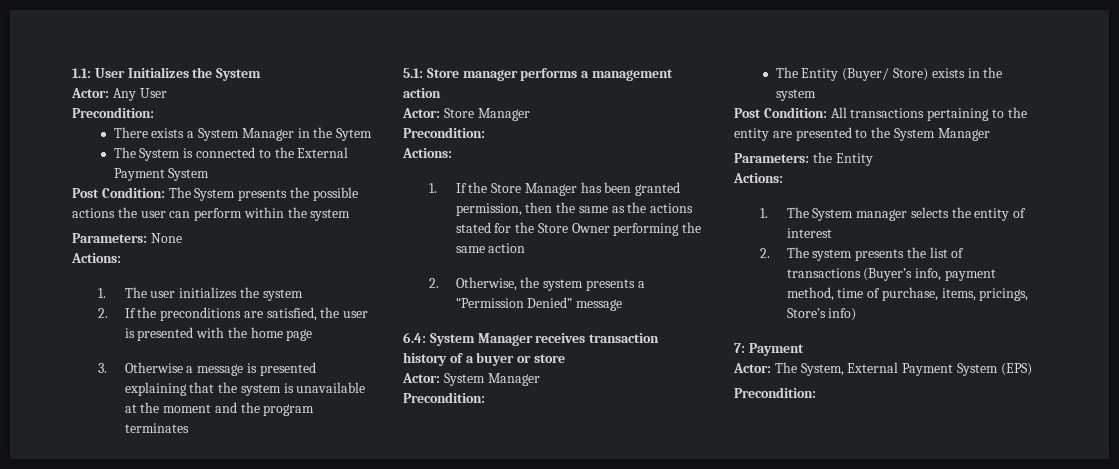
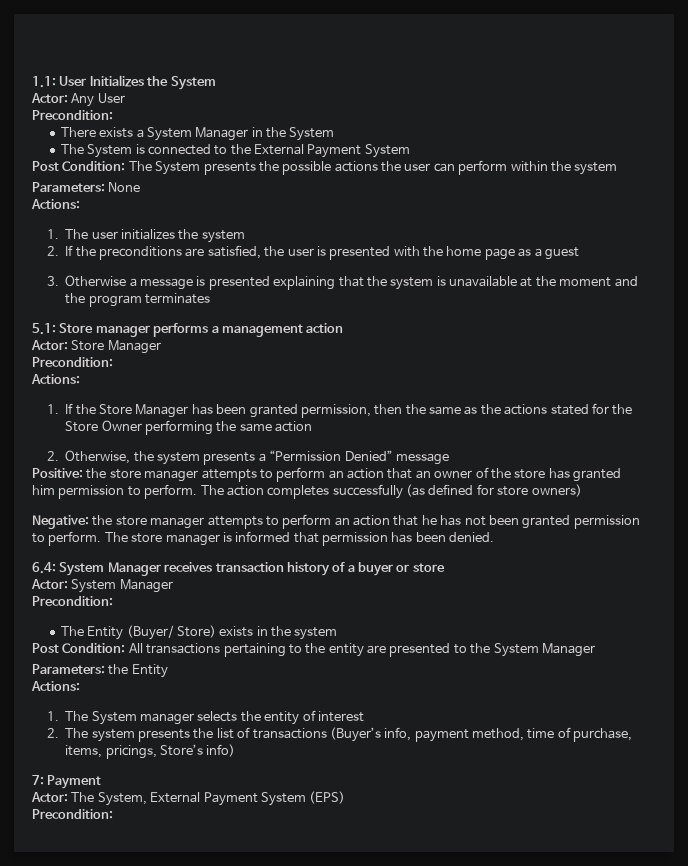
- There exists a System Manager in the Sytem
+ There exists a System Manager in the System
- 2. If the preconditions are satisfied, the user is presented with the home page
+ 2. If the preconditions are satisfied, the user is presented with the home page as a guest
+ Positive: the store manager attempts to perform an action that an owner of the store has granted him permission to perform. The action completes successfully (as defined for store owners)
+ Negative: the store manager attempts to perform an action that he has not been granted permission to perform. The store manager is informed that permission has been denied.

